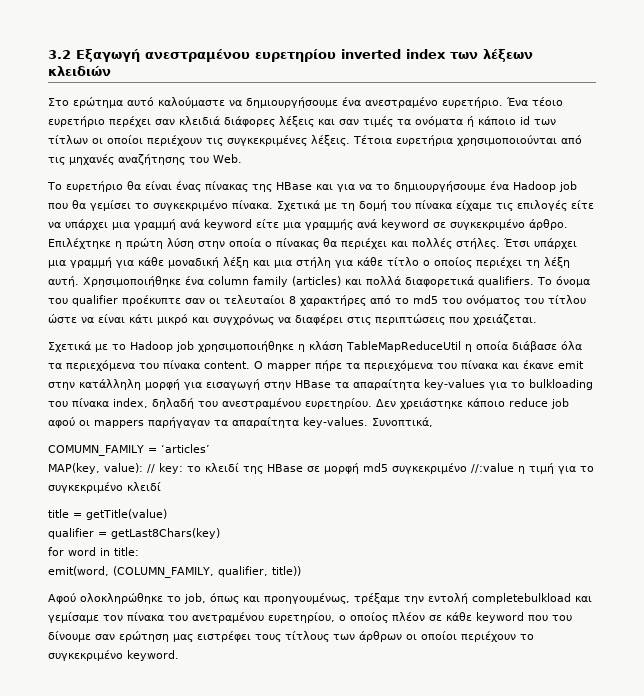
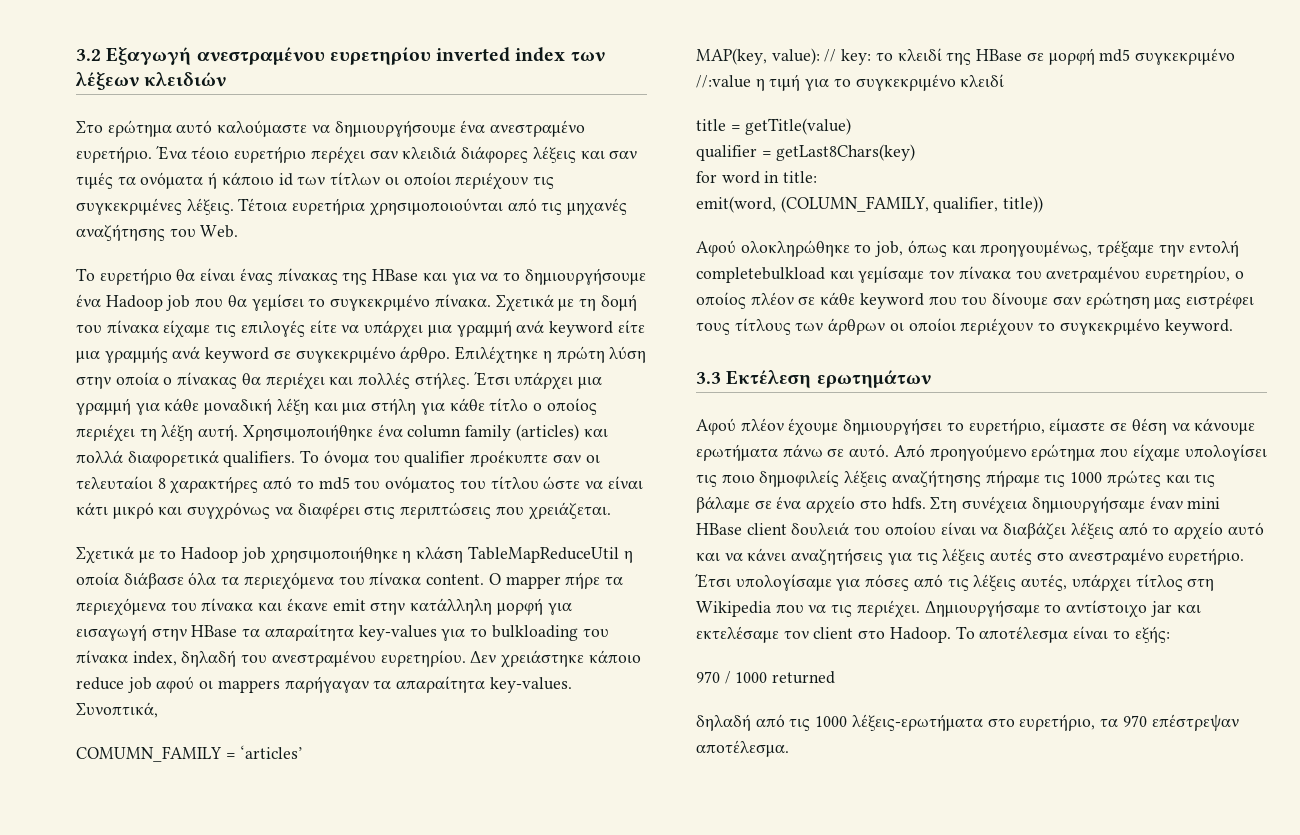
+ 3.3 Εκτέλεση ερωτημάτων
+ Αφού πλέον έχουμε δημιουργήσει το ευρετήριο, είμαστε σε θέση να κάνουμε ερωτήματα πάνω σε αυτό. Από προηγούμενο ερώτημα που είχαμε υπολογίσει τις ποιο δημοφιλείς λέξεις αναζήτησης πήραμε τις 1000 πρώτες και τις βάλαμε σε ένα αρχείο στο hdfs. Στη συνέχεια δημιουργήσαμε έναν mini HBase client δουλειά του οποίου είναι να διαβάζει λέξεις από το αρχείο αυτό και να κάνει αναζητήσεις για τις λέξεις αυτές στο ανεστραμένο ευρετήριο. Έτσι υπολογίσαμε για πόσες από τις λέξεις αυτές, υπάρχει τίτλος στη Wikipedia που να τις περιέχει. Δημιουργήσαμε το αντίστοιχο jar και εκτελέσαμε τον client στο Hadoop. Το αποτέλεσμα είναι το εξής:
+ 970 / 1000 returned
+ δηλαδή από τις 1000 λέξεις-ερωτήματα στο ευρετήριο, τα 970 επέστρεψαν αποτέλεσμα.

